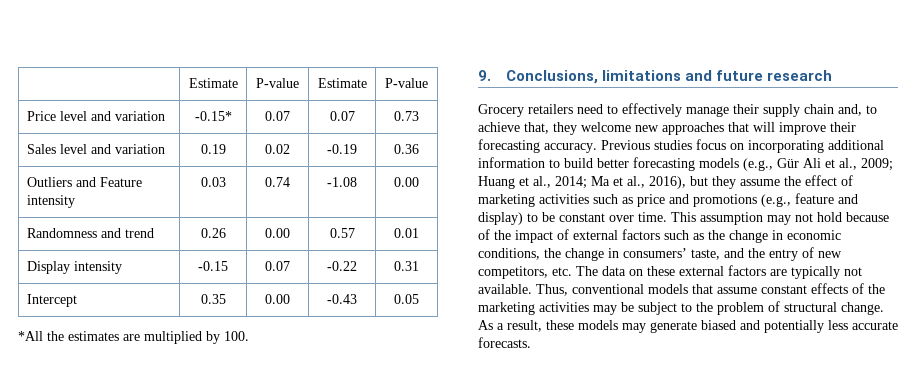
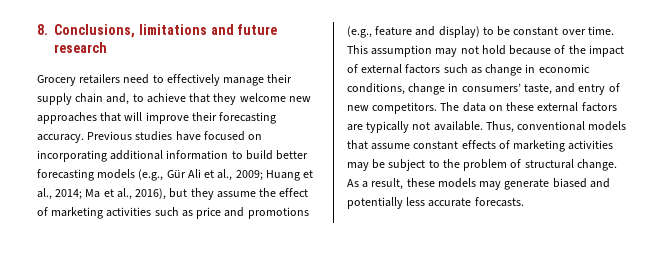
- | Estimate | P-value | Estimate | P-value
- Price level and variation | -0.15* | 0.07 | 0.07 | 0.73
- Sales level and variation | 0.19 | 0.02 | -0.19 | 0.36
- Outliers and Feature intensity | 0.03 | 0.74 | -1.08 | 0.00
- Randomness and trend | 0.26 | 0.00 | 0.57 | 0.01
- Display intensity | -0.15 | 0.07 | -0.22 | 0.31
- Intercept | 0.35 | 0.00 | -0.43 | 0.05
- *All the estimates are multiplied by 100.
- 9. Conclusions, limitations and future research
+ 8. Conclusions, limitations and future research
- Grocery retailers need to effectively manage their supply chain and, to achieve that, they welcome new approaches that will improve their forecasting accuracy.
+ Grocery retailers need to effectively manage their supply chain and, to achieve that they welcome new approaches that will improve their forecasting accuracy.
- Previous studies focus on incorporating additional information to build better forecasting models (e.g., Gür Ali et al., 2009; Huang et al., 2014; Ma et al., 2016), but they assume the effect of marketing activities such as price and promotions (e.g., feature and display) to be constant over time.
+ Previous studies have focused on incorporating additional information to build better forecasting models (e.g., Gür Ali et al., 2009; Huang et al., 2014; Ma et al., 2016), but they assume the effect of marketing activities such as price and promotions (e.g., feature and display) to be constant over time.
- This assumption may not hold because of the impact of external factors such as the change in economic conditions, the change in consumers’ taste, and the entry of new competitors, etc. The data on these external factors are typically not available.
+ This assumption may not hold because of the impact of external factors such as change in economic conditions, change in consumers’ taste, and entry of new competitors. The data on these external factors are typically not available.
- Thus, conventional models that assume constant effects of the marketing activities may be subject to the problem of structural change.
+ Thus, conventional models that assume constant effects of marketing activities may be subject to the problem of structural change.

